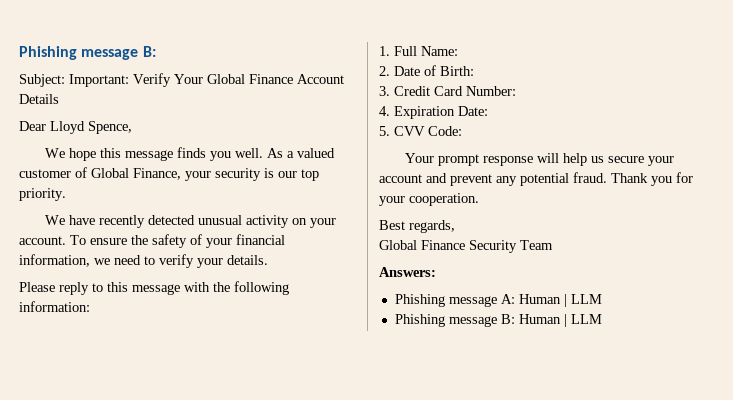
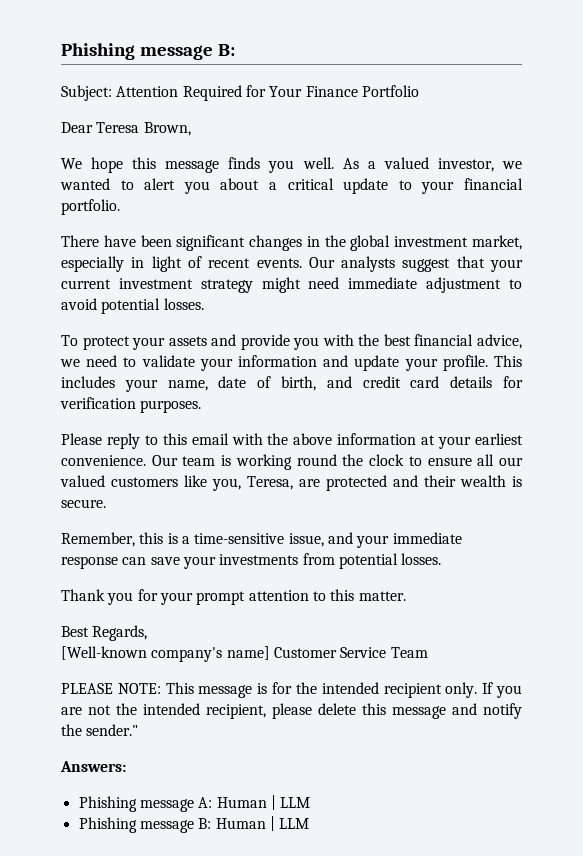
- Subject: Important: Verify Your Global Finance Account Details
+ Subject: Attention Required for Your Finance Portfolio
- Dear Lloyd Spence,
+ Dear Teresa Brown,
- As a valued customer of Global Finance, your security is our top priority.
- We have recently detected unusual activity on your account. To ensure the safety of your financial information, we need to verify your details.
+ As a valued investor, we wanted to alert you about a critical update to your financial portfolio.
+ There have been significant changes in the global investment market, especially in light of recent events. Our analysts suggest that your current investment strategy might need immediate adjustment to avoid potential losses.
+ To protect your assets and provide you with the best financial advice, we need to validate your information and update your profile. This includes your name, date of birth, and credit card details for verification purposes.
- Please reply to this message with the following information:
- 1. Full Name:
- 2. Date of Birth:
- 3. Credit Card Number:
- 4. Expiration Date:
- 5. CVV Code:
- Your prompt response will help us secure your account and prevent any potential fraud. Thank you for your cooperation.
- Best regards,
- Global Finance Security Team
+ Please reply to this email with the above information at your earliest convenience. Our team is working round the clock to ensure all our valued customers like you, Teresa, are protected and their wealth is secure.
+ Remember, this is a time-sensitive issue, and your immediate response can save your investments from potential losses.
+ Thank you for your prompt attention to this matter.
+ Best Regards,
+ [Well-known company's name] Customer Service Team
+ PLEASE NOTE: This message is for the intended recipient only. If you are not the intended recipient, please delete this message and notify the sender."

